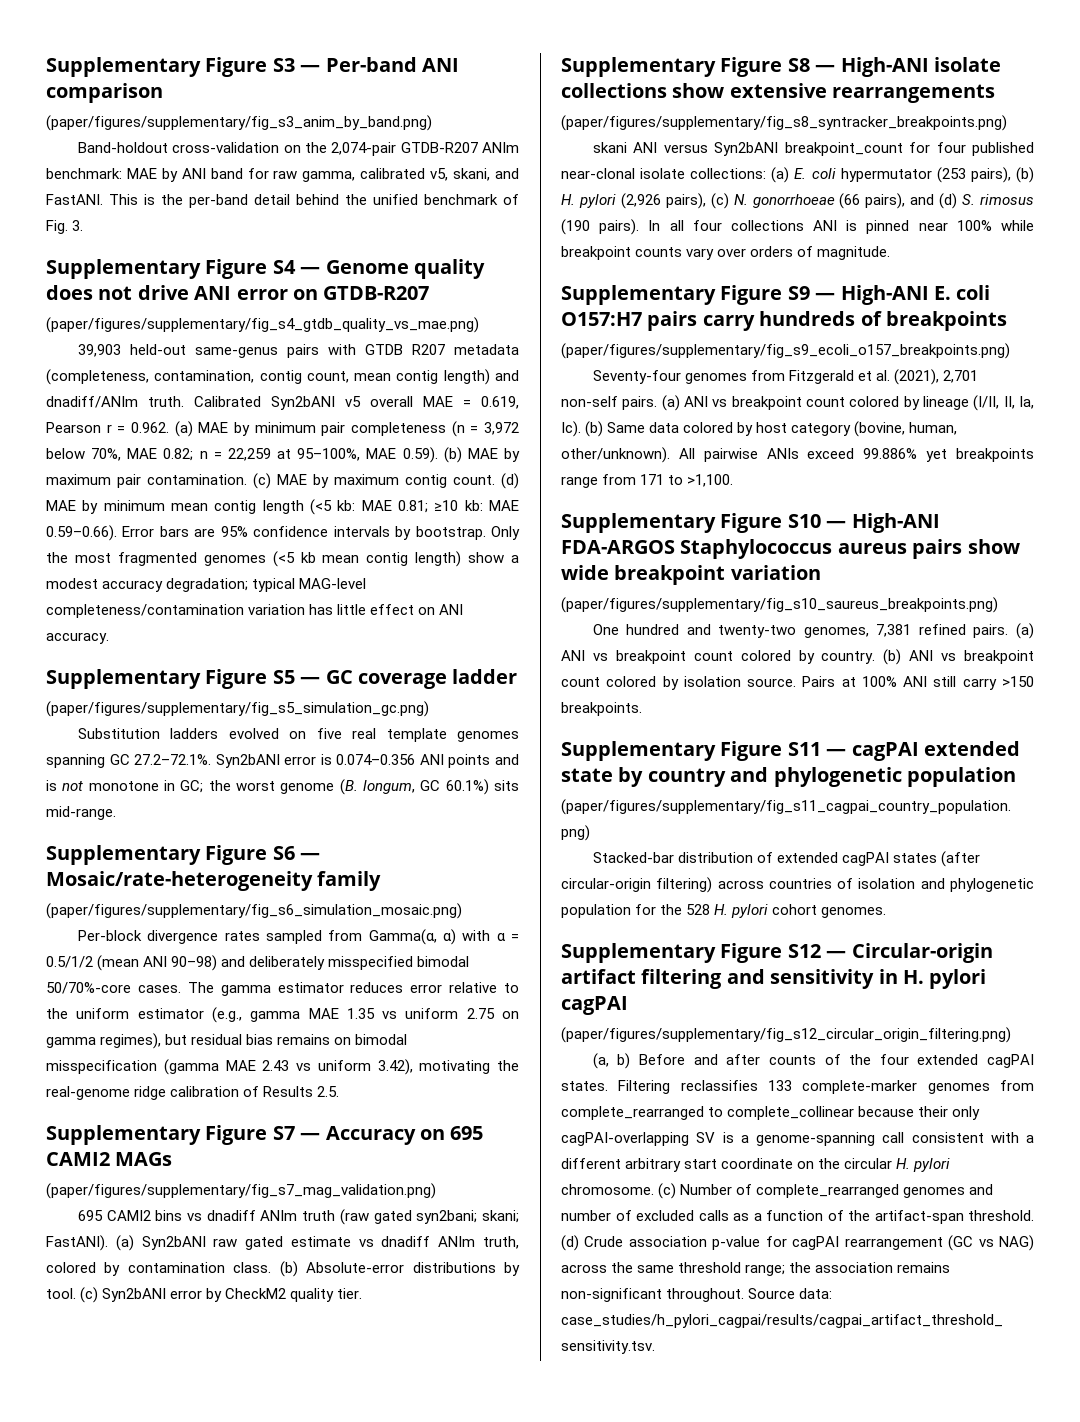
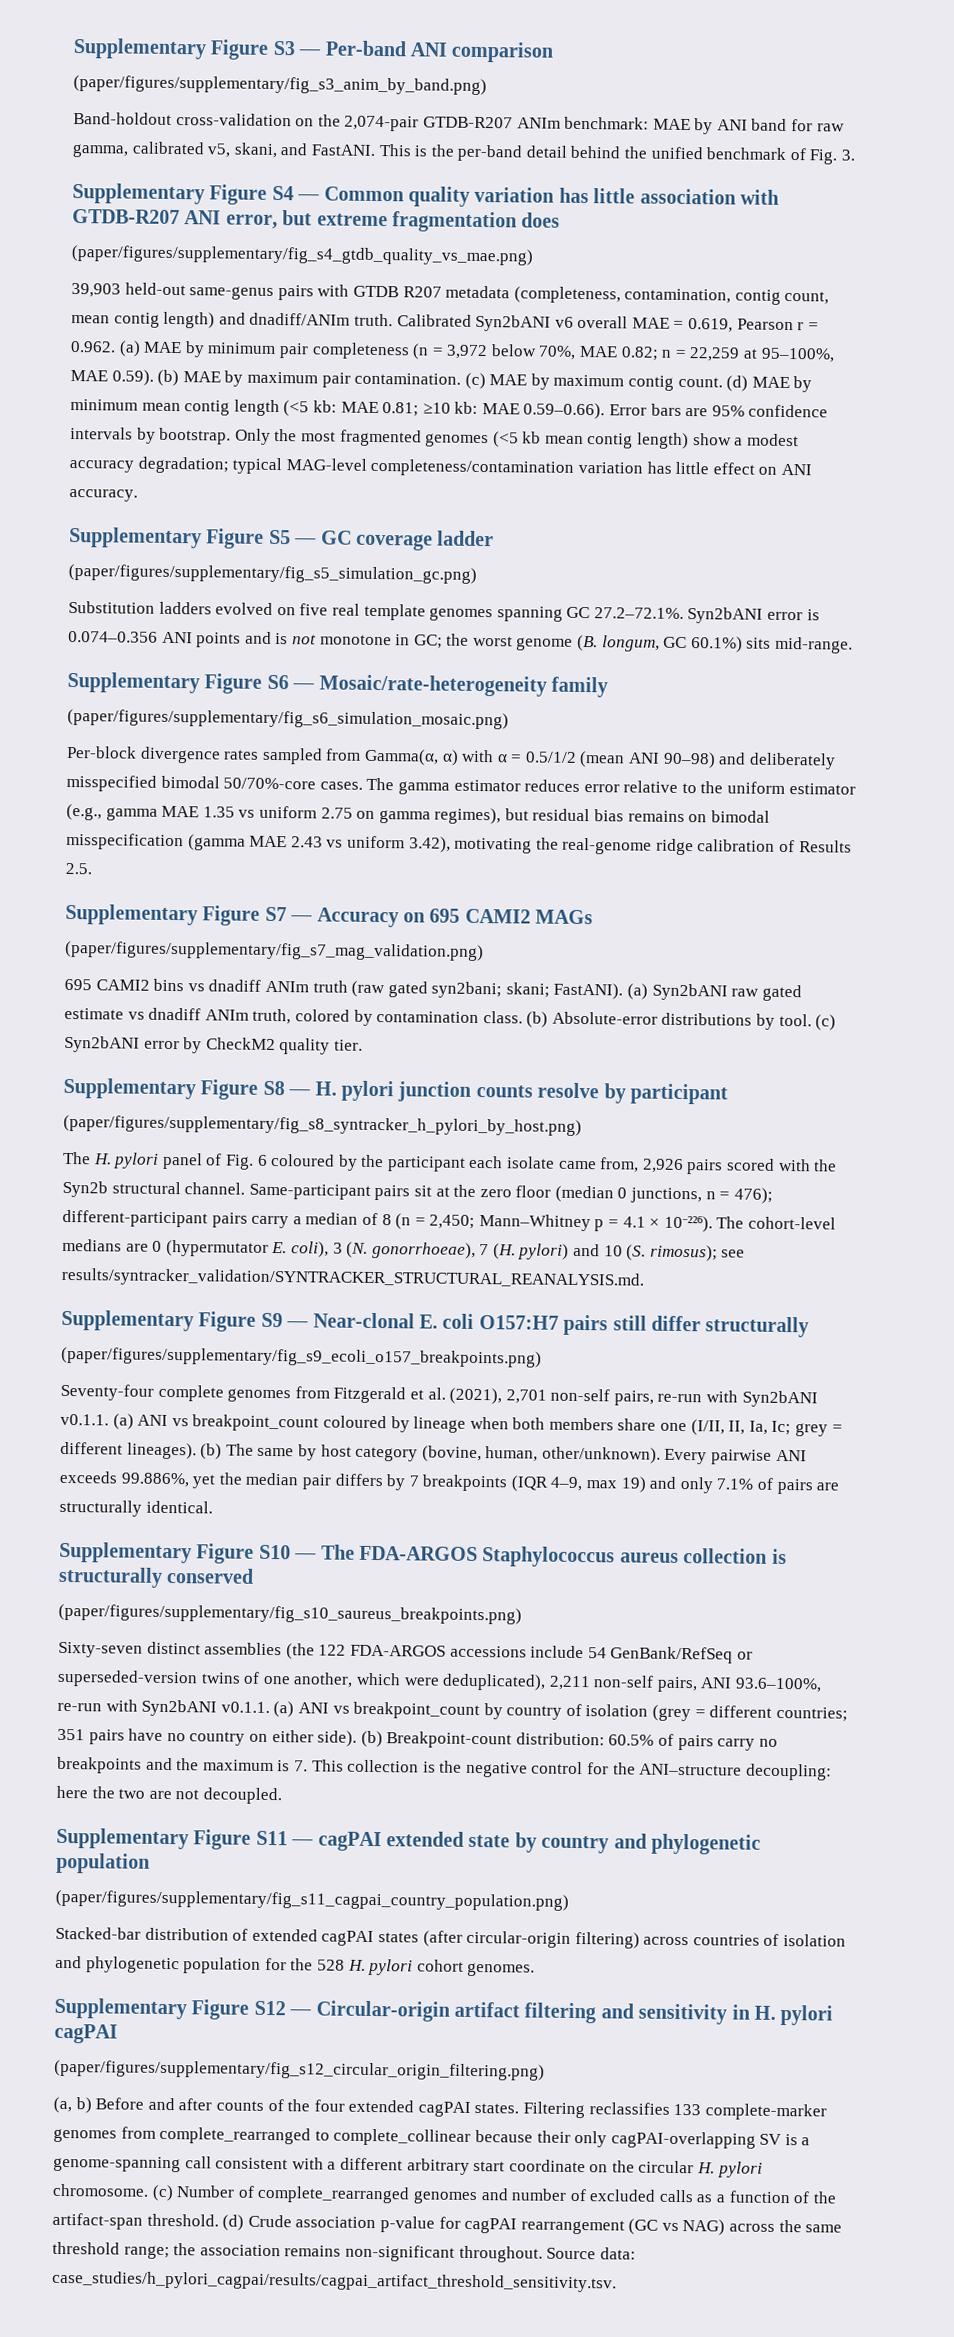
- Supplementary Figure S4 — Genome quality does not drive ANI error on GTDB-R207
+ Supplementary Figure S4 — Common quality variation has little association with GTDB-R207 ANI error, but extreme fragmentation does
- Calibrated Syn2bANI v5 overall MAE = 0.619, Pearson r = 0.962. (a) MAE by minimum pair completeness (n = 3,972 below 70%, MAE 0.82; n = 22,259 at 95–100%, MAE 0.59). (b) MAE by maximum pair contamination.
+ Calibrated Syn2bANI v6 overall MAE = 0.619, Pearson r = 0.962. (a) MAE by minimum pair completeness (n = 3,972 below 70%, MAE 0.82; n = 22,259 at 95–100%, MAE 0.59). (b) MAE by maximum pair contamination.
- Supplementary Figure S8 — High-ANI isolate collections show extensive rearrangements
- (paper/figures/supplementary/fig_s8_syntracker_breakpoints.png)
- skani ANI versus Syn2bANI breakpoint_count for four published near-clonal isolate collections: (a) E. coli hypermutator (253 pairs), (b) H. pylori (2,926 pairs), (c) N. gonorrhoeae (66 pairs), and (d) S. rimosus (190 pairs). In all four collections ANI is pinned near 100% while breakpoint counts vary over orders of magnitude.
+ Supplementary Figure S8 — H. pylori junction counts resolve by participant
+ (paper/figures/supplementary/fig_s8_syntracker_h_pylori_by_host.png)
+ The H. pylori panel of Fig. 6 coloured by the participant each isolate came from, 2,926 pairs scored with the Syn2b structural channel. Same-participant pairs sit at the zero floor (median 0 junctions, n = 476); different-participant pairs carry a median of 8 (n = 2,450; Mann–Whitney p = 4.1 × 10⁻²²⁶). The cohort-level medians are 0 (hypermutator E. coli), 3 (N. gonorrhoeae), 7 (H. pylori) and 10 (S. rimosus); see results/syntracker_validation/SYNTRACKER_STRUCTURAL_REANALYSIS.md.
- Supplementary Figure S9 — High-ANI E. coli O157:H7 pairs carry hundreds of breakpoints
+ Supplementary Figure S9 — Near-clonal E. coli O157:H7 pairs still differ structurally
- Seventy-four genomes from Fitzgerald et al. (2021), 2,701 non-self pairs. (a) ANI vs breakpoint count colored by lineage (I/II, II, Ia, Ic). (b) Same data colored by host category (bovine, human, other/unknown).
+ Seventy-four complete genomes from Fitzgerald et al. (2021), 2,701 non-self pairs, re-run with Syn2bANI v0.1.1. (a) ANI vs breakpoint_count coloured by lineage when both members share one (I/II, II, Ia, Ic; grey = different lineages). (b) The same by host category (bovine, human, other/unknown).
- All pairwise ANIs exceed 99.886% yet breakpoints range from 171 to >1,100.
+ Every pairwise ANI exceeds 99.886%, yet the median pair differs by 7 breakpoints (IQR 4–9, max 19) and only 7.1% of pairs are structurally identical.
- Supplementary Figure S10 — High-ANI FDA-ARGOS Staphylococcus aureus pairs show wide breakpoint variation
+ Supplementary Figure S10 — The FDA-ARGOS Staphylococcus aureus collection is structurally conserved
  (paper/figures/supplementary/fig_s10_saureus_breakpoints.png)
- One hundred and twenty-two genomes, 7,381 refined pairs. (a) ANI vs breakpoint count colored by country. (b) ANI vs breakpoint count colored by isolation source. Pairs at 100% ANI still carry >150 breakpoints.
+ Sixty-seven distinct assemblies (the 122 FDA-ARGOS accessions include 54 GenBank/RefSeq or superseded-version twins of one another, which were deduplicated), 2,211 non-self pairs, ANI 93.6–100%, re-run with Syn2bANI v0.1.1. (a) ANI vs breakpoint_count by country of isolation (grey = different countries; 351 pairs have no country on either side). (b) Breakpoint-count distribution: 60.5% of pairs carry no breakpoints and the maximum is 7. This collection is the negative control for the ANI–structure decoupling: here the two are not decoupled.

